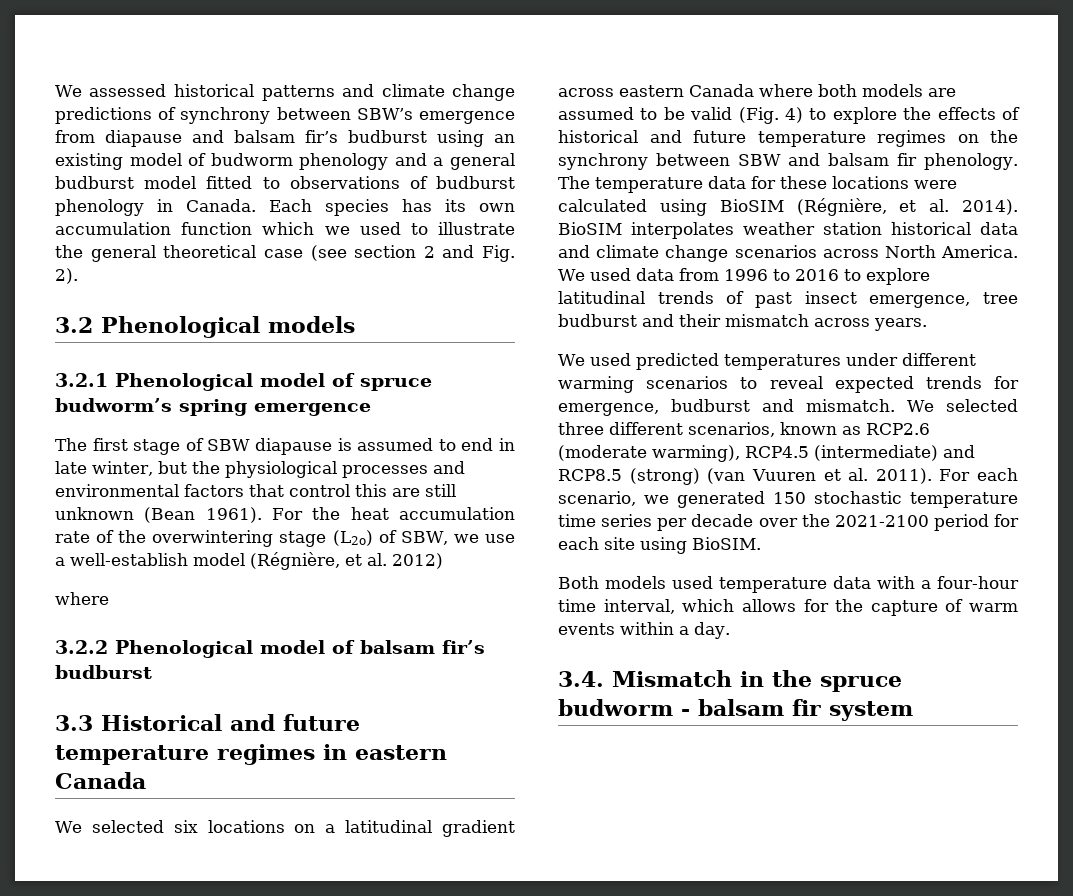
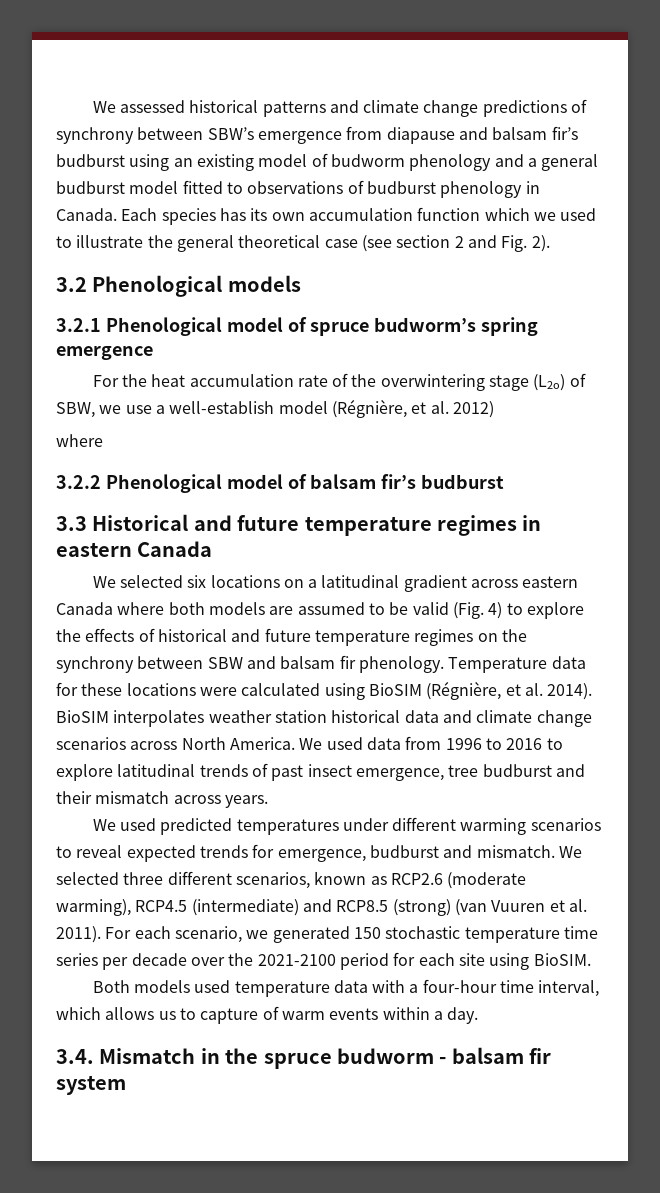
- The first stage of SBW diapause is assumed to end in late winter, but the physiological processes and environmental factors that control this are still unknown (Bean 1961).
- The temperature data for these locations were calculated using BioSIM (Régnière, et al. 2014).
+ Temperature data for these locations were calculated using BioSIM (Régnière, et al. 2014).
- Both models used temperature data with a four-hour time interval, which allows for the capture of warm events within a day.
+ Both models used temperature data with a four-hour time interval, which allows us to capture of warm events within a day.

